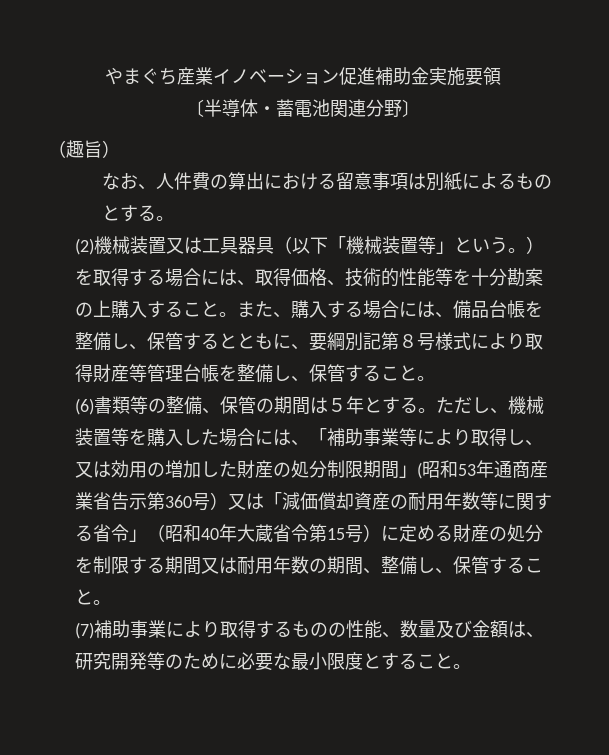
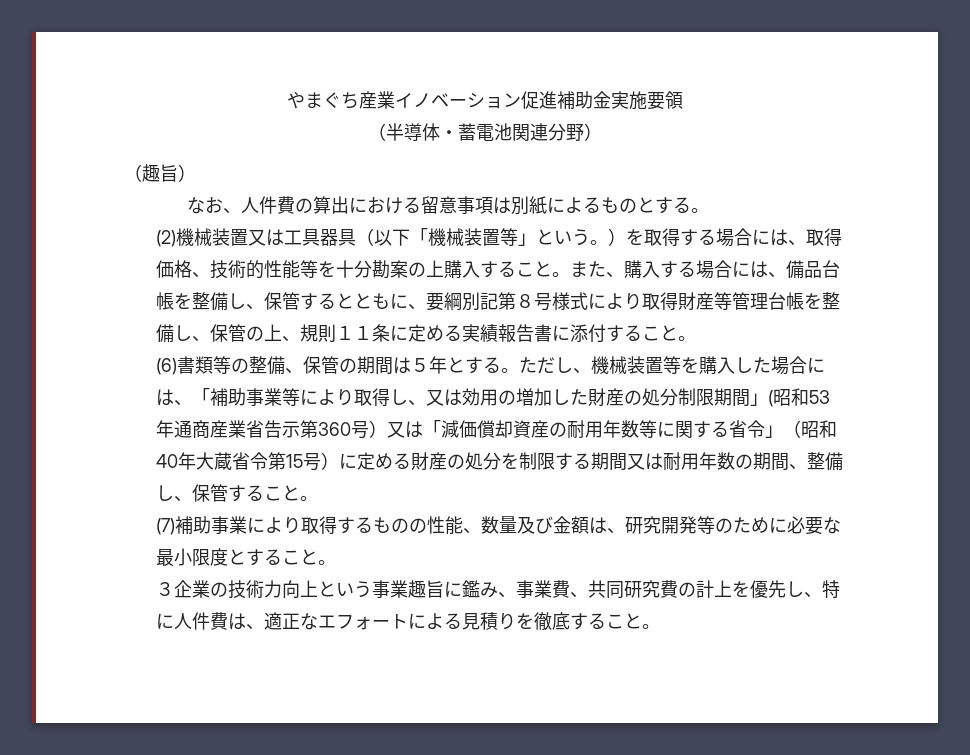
- 〔半導体・蓄電池関連分野〕
+ （半導体・蓄電池関連分野）
- また、購入する場合には、備品台帳を整備し、保管するとともに、要綱別記第８号様式により取得財産等管理台帳を整備し、保管すること。
+ また、購入する場合には、備品台帳を整備し、保管するとともに、要綱別記第８号様式により取得財産等管理台帳を整備し、保管の上、規則１１条に定める実績報告書に添付すること。
+ ３企業の技術力向上という事業趣旨に鑑み、事業費、共同研究費の計上を優先し、特に人件費は、適正なエフォートによる見積りを徹底すること。

